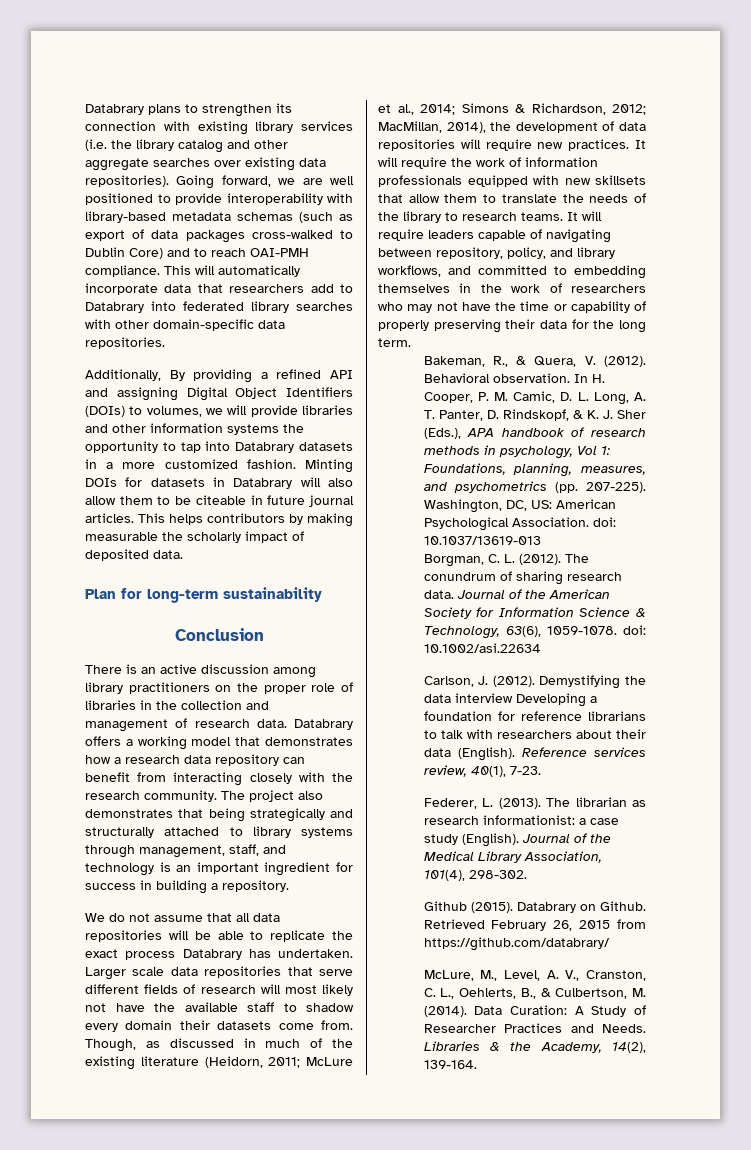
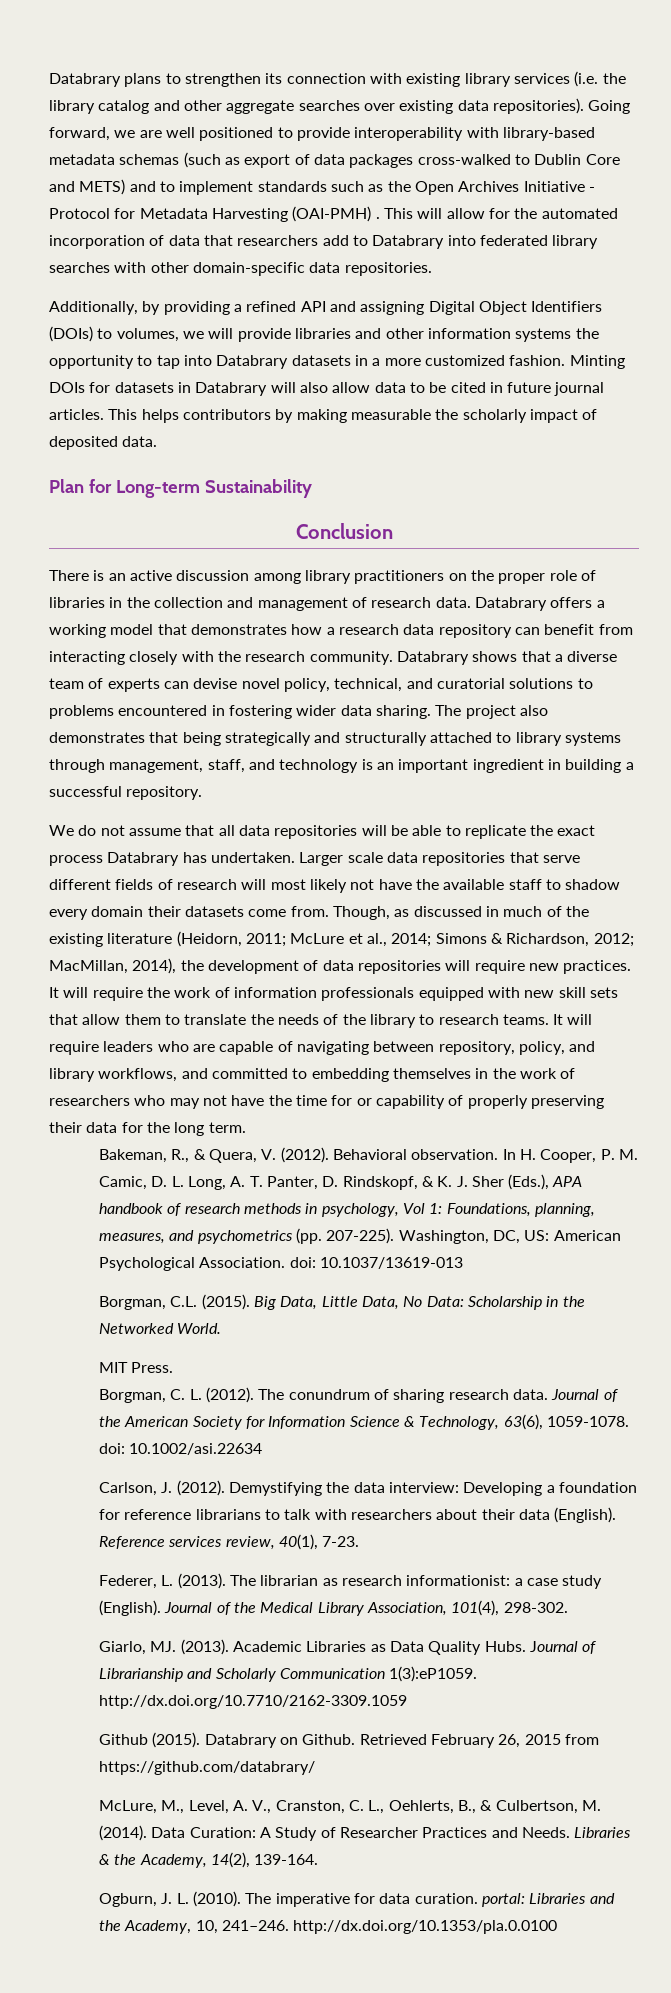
- Going forward, we are well positioned to provide interoperability with library-based metadata schemas (such as export of data packages cross-walked to Dublin Core) and to reach OAI-PMH compliance. This will automatically incorporate data that researchers add to Databrary into federated library searches with other domain-specific data repositories.
+ Going forward, we are well positioned to provide interoperability with library-based metadata schemas (such as export of data packages cross-walked to Dublin Core and METS) and to implement standards such as the Open Archives Initiative - Protocol for Metadata Harvesting (OAI-PMH) . This will allow for the automated incorporation of data that researchers add to Databrary into federated library searches with other domain-specific data repositories.
- Additionally, By providing a refined API and assigning Digital Object Identifiers (DOIs) to volumes, we will provide libraries and other information systems the opportunity to tap into Databrary datasets in a more customized fashion.
+ Additionally, by providing a refined API and assigning Digital Object Identifiers (DOIs) to volumes, we will provide libraries and other information systems the opportunity to tap into Databrary datasets in a more customized fashion.
- Minting DOIs for datasets in Databrary will also allow them to be citeable in future journal articles.
+ Minting DOIs for datasets in Databrary will also allow data to be cited in future journal articles.
- Plan for long-term sustainability
+ Plan for Long-term Sustainability
+ Databrary shows that a diverse team of experts can devise novel policy, technical, and curatorial solutions to problems encountered in fostering wider data sharing.
- The project also demonstrates that being strategically and structurally attached to library systems through management, staff, and technology is an important ingredient for success in building a repository.
+ The project also demonstrates that being strategically and structurally attached to library systems through management, staff, and technology is an important ingredient in building a successful repository.
- It will require the work of information professionals equipped with new skillsets that allow them to translate the needs of the library to research teams.
+ It will require the work of information professionals equipped with new skill sets that allow them to translate the needs of the library to research teams.
- It will require leaders capable of navigating between repository, policy, and library workflows, and committed to embedding themselves in the work of researchers who may not have the time or capability of properly preserving their data for the long term.
+ It will require leaders who are capable of navigating between repository, policy, and library workflows, and committed to embedding themselves in the work of researchers who may not have the time for or capability of properly preserving their data for the long term.
+ Borgman, C.L. (2015). Big Data, Little Data, No Data: Scholarship in the Networked World.
+ MIT Press.
- Demystifying the data interview Developing a foundation for reference librarians to talk with researchers about their data (English).
+ Demystifying the data interview: Developing a foundation for reference librarians to talk with researchers about their data (English).
+ Giarlo, MJ. (2013). Academic Libraries as Data Quality Hubs. Journal of Librarianship and Scholarly Communication 1(3):eP1059. http://dx.doi.org/10.7710/2162-3309.1059
+ Ogburn, J. L. (2010). The imperative for data curation. portal: Libraries and the Academy, 10, 241–246. http://dx.doi.org/10.1353/pla.0.0100

